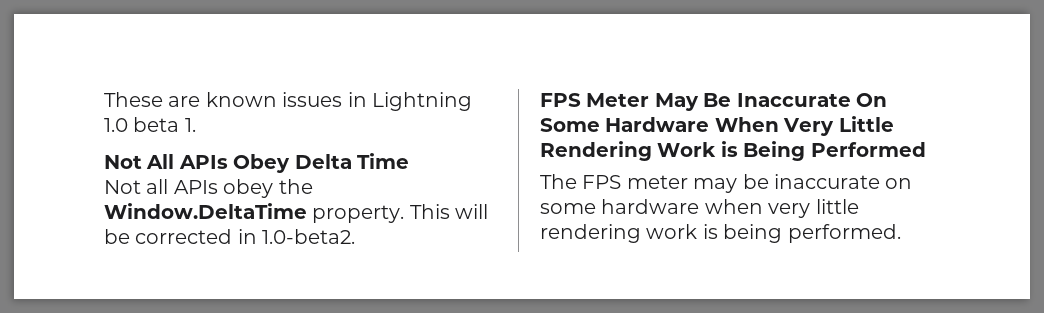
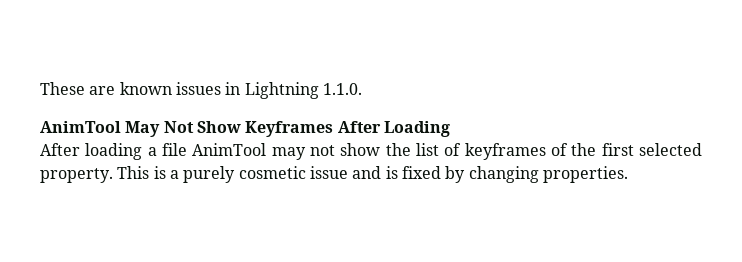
- These are known issues in Lightning 1.0 beta 1.
- Not All APIs Obey Delta Time
- Not all APIs obey the Window.DeltaTime property. This will be corrected in 1.0-beta2.
- FPS Meter May Be Inaccurate On Some Hardware When Very Little Rendering Work is Being Performed
- The FPS meter may be inaccurate on some hardware when very little rendering work is being performed.
+ These are known issues in Lightning 1.1.0.
+ AnimTool May Not Show Keyframes After Loading
+ After loading a file AnimTool may not show the list of keyframes of the first selected property. This is a purely cosmetic issue and is fixed by changing properties.

